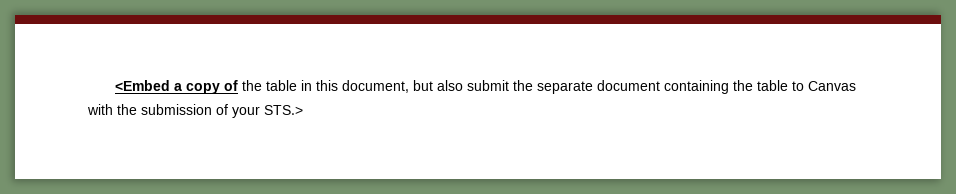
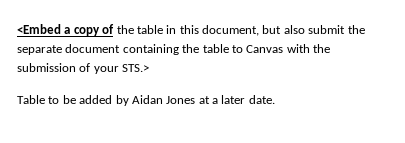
+ Table to be added by Aidan Jones at a later date.

